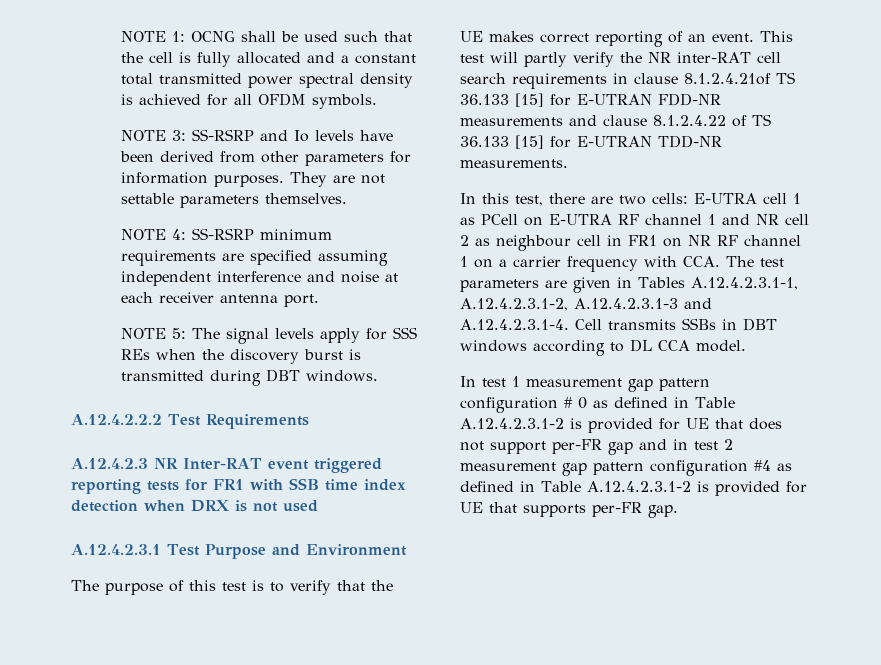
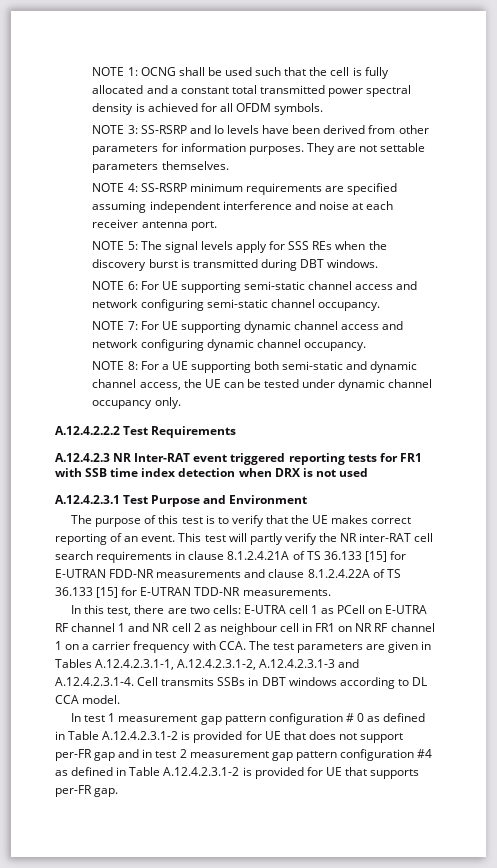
+ NOTE 6: For UE supporting semi-static channel access and network configuring semi-static channel occupancy.
+ NOTE 7: For UE supporting dynamic channel access and network configuring dynamic channel occupancy.
+ NOTE 8: For a UE supporting both semi-static and dynamic channel access, the UE can be tested under dynamic channel occupancy only.
- This test will partly verify the NR inter-RAT cell search requirements in clause 8.1.2.4.21of TS 36.133 [15] for E-UTRAN FDD-NR measurements and clause 8.1.2.4.22 of TS 36.133 [15] for E-UTRAN TDD-NR measurements.
+ This test will partly verify the NR inter-RAT cell search requirements in clause 8.1.2.4.21A of TS 36.133 [15] for E-UTRAN FDD-NR measurements and clause 8.1.2.4.22A of TS 36.133 [15] for E-UTRAN TDD-NR measurements.

